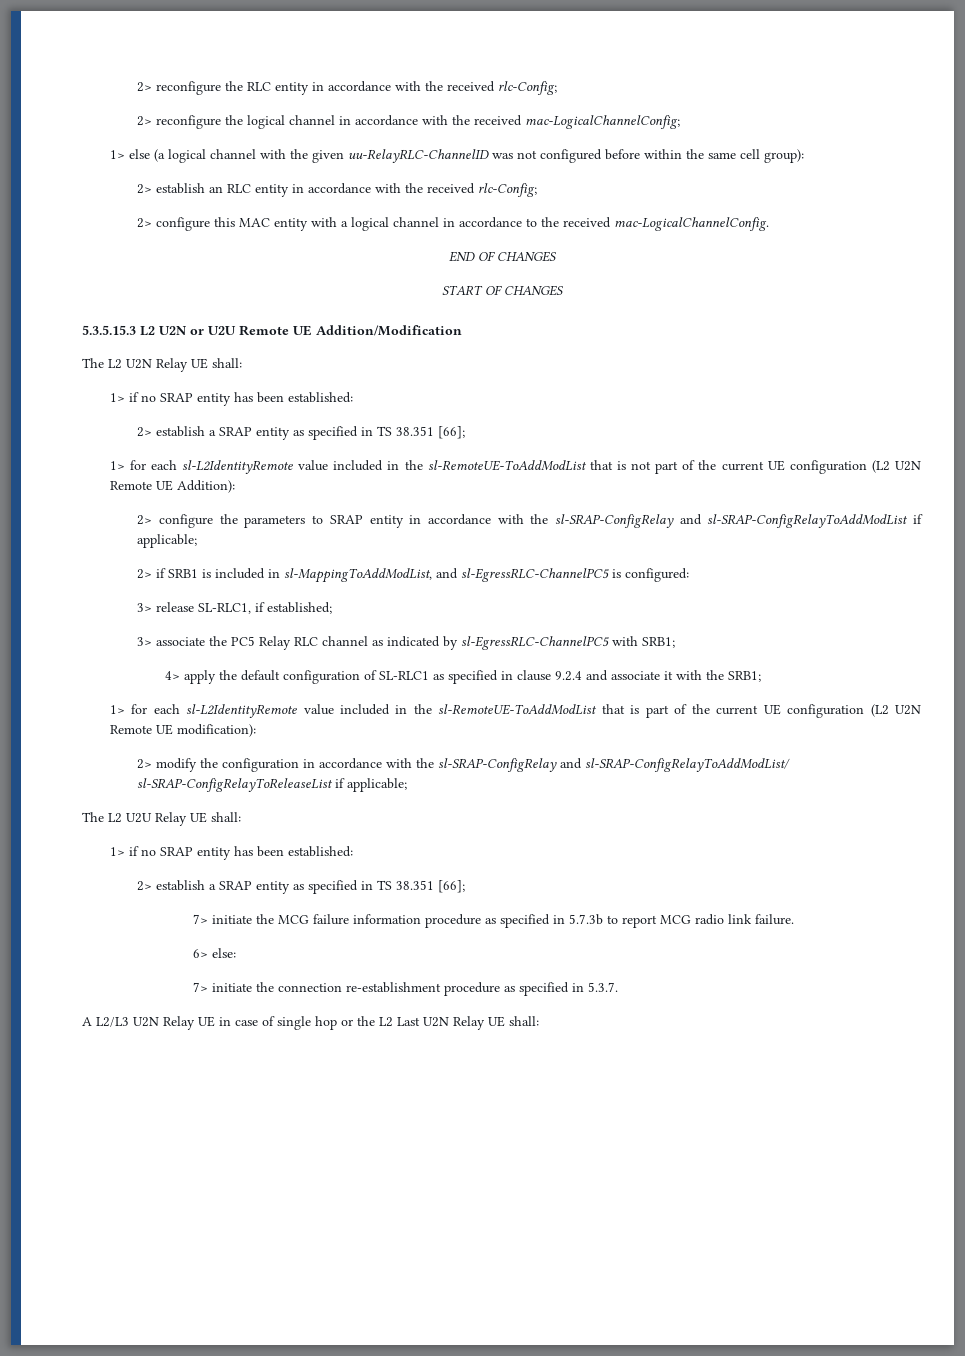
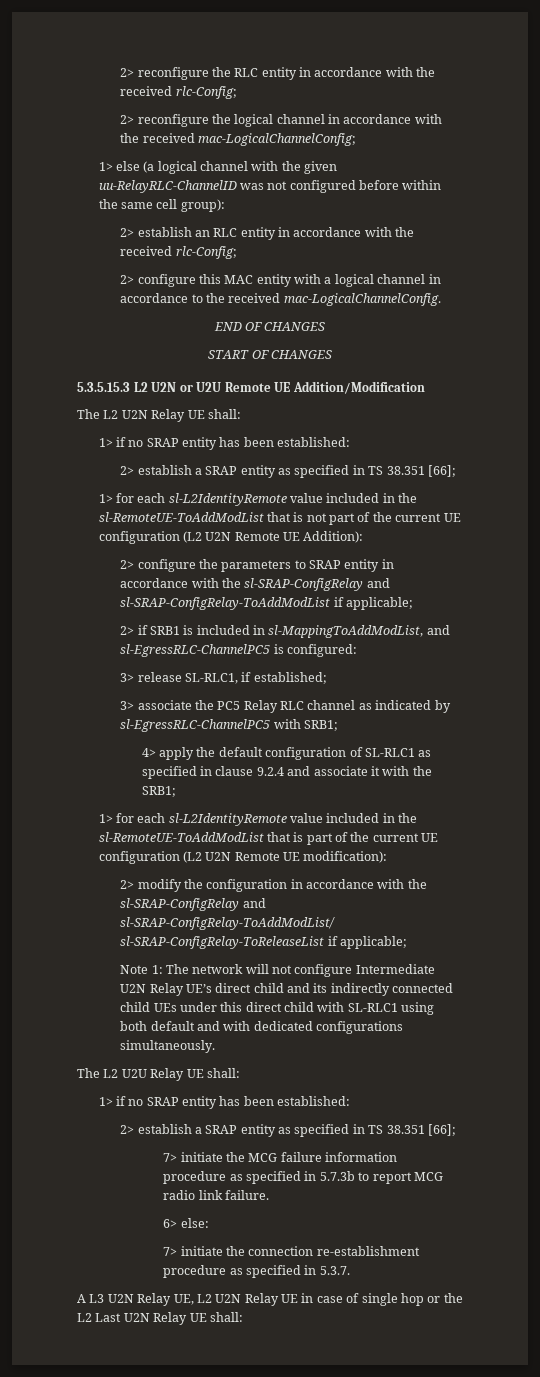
- 2> configure the parameters to SRAP entity in accordance with the sl-SRAP-ConfigRelay and sl-SRAP-ConfigRelayToAddModList if applicable;
+ 2> configure the parameters to SRAP entity in accordance with the sl-SRAP-ConfigRelay and sl-SRAP-ConfigRelay-ToAddModList if applicable;
- 2> modify the configuration in accordance with the sl-SRAP-ConfigRelay and sl-SRAP-ConfigRelayToAddModList/ sl-SRAP-ConfigRelayToReleaseList if applicable;
+ 2> modify the configuration in accordance with the sl-SRAP-ConfigRelay and sl-SRAP-ConfigRelay-ToAddModList/ sl-SRAP-ConfigRelay-ToReleaseList if applicable;
+ Note 1: The network will not configure Intermediate U2N Relay UE’s direct child and its indirectly connected child UEs under this direct child with SL-RLC1 using both default and with dedicated configurations simultaneously.
- A L2/L3 U2N Relay UE in case of single hop or the L2 Last U2N Relay UE shall:
+ A L3 U2N Relay UE, L2 U2N Relay UE in case of single hop or the L2 Last U2N Relay UE shall:

